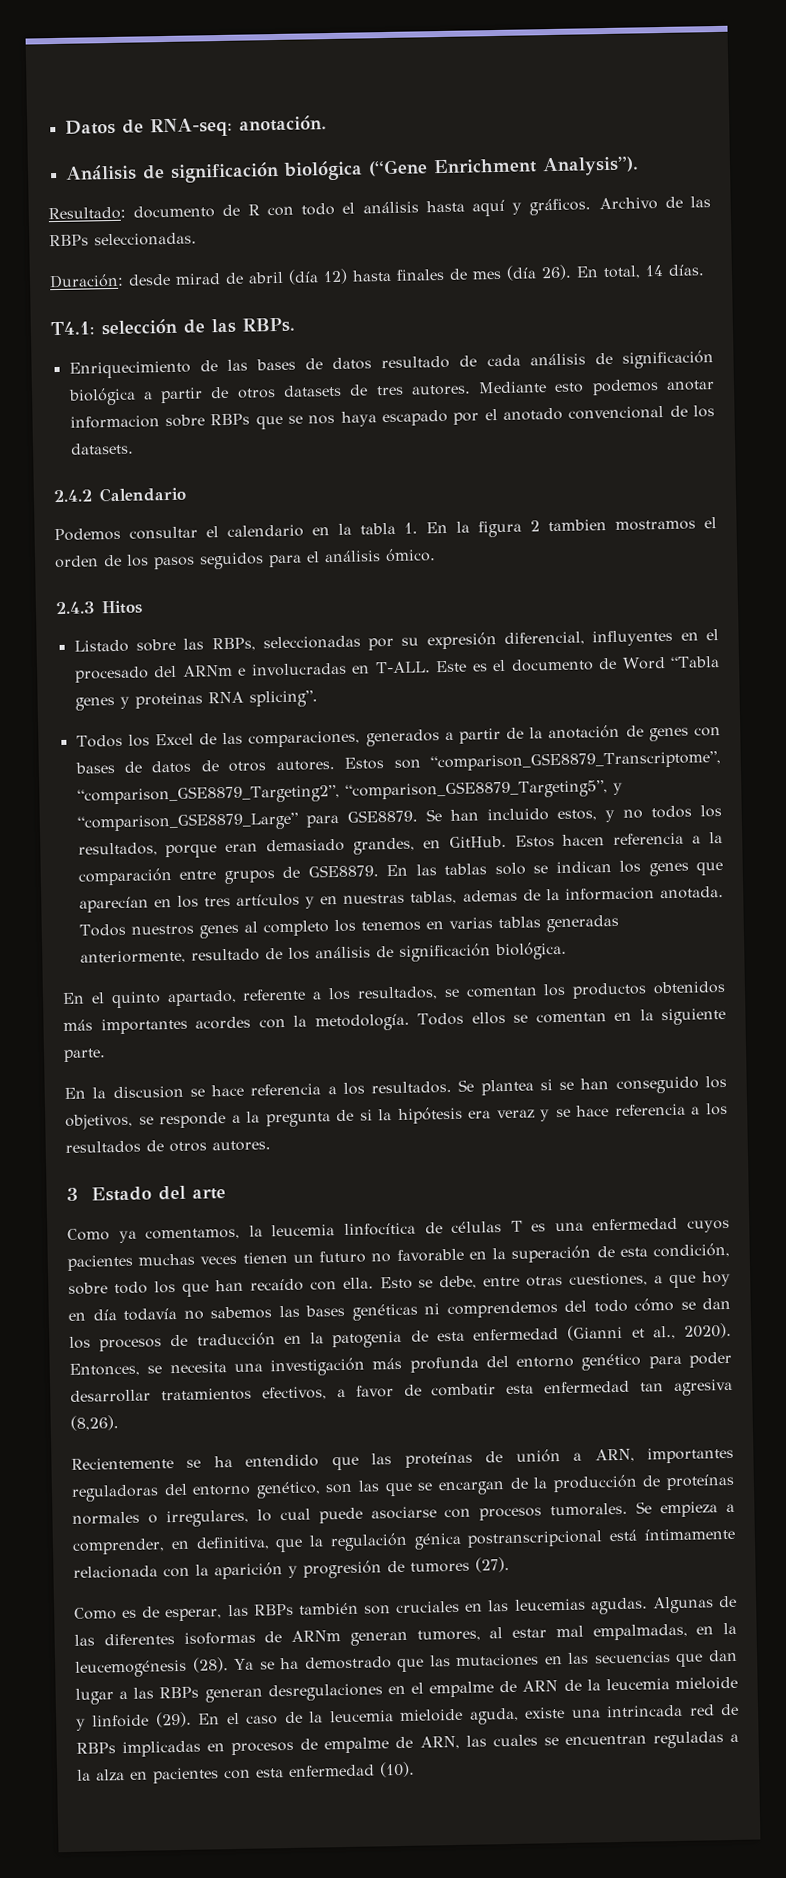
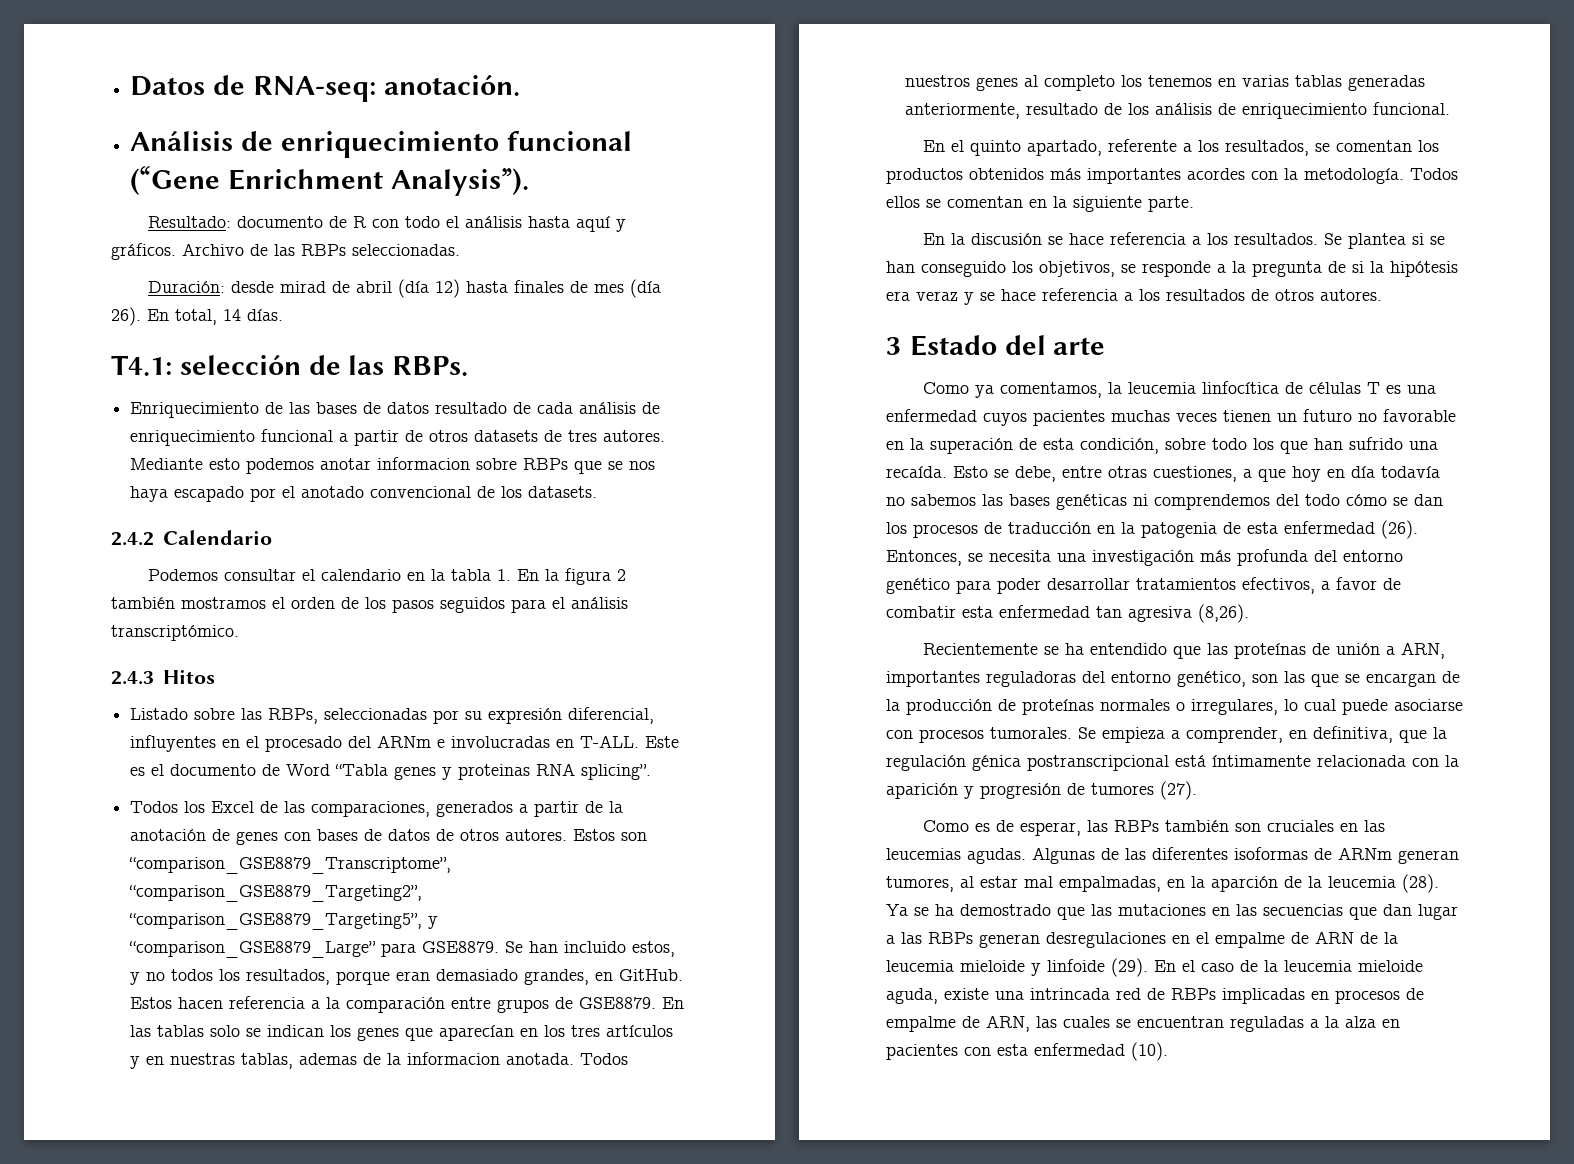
- Análisis de significación biológica (“Gene Enrichment Analysis”).
+ Análisis de enriquecimiento funcional (“Gene Enrichment Analysis”).
- Enriquecimiento de las bases de datos resultado de cada análisis de significación biológica a partir de otros datasets de tres autores.
+ Enriquecimiento de las bases de datos resultado de cada análisis de enriquecimiento funcional a partir de otros datasets de tres autores.
- Podemos consultar el calendario en la tabla 1. En la figura 2 tambien mostramos el orden de los pasos seguidos para el análisis ómico.
+ Podemos consultar el calendario en la tabla 1. En la figura 2 también mostramos el orden de los pasos seguidos para el análisis transcriptómico.
- Todos nuestros genes al completo los tenemos en varias tablas generadas anteriormente, resultado de los análisis de significación biológica.
+ Todos nuestros genes al completo los tenemos en varias tablas generadas anteriormente, resultado de los análisis de enriquecimiento funcional.
- En la discusion se hace referencia a los resultados.
+ En la discusión se hace referencia a los resultados.
- Como ya comentamos, la leucemia linfocítica de células T es una enfermedad cuyos pacientes muchas veces tienen un futuro no favorable en la superación de esta condición, sobre todo los que han recaído con ella.
+ Como ya comentamos, la leucemia linfocítica de células T es una enfermedad cuyos pacientes muchas veces tienen un futuro no favorable en la superación de esta condición, sobre todo los que han sufrido una recaída.
- Esto se debe, entre otras cuestiones, a que hoy en día todavía no sabemos las bases genéticas ni comprendemos del todo cómo se dan los procesos de traducción en la patogenia de esta enfermedad (Gianni et al., 2020).
+ Esto se debe, entre otras cuestiones, a que hoy en día todavía no sabemos las bases genéticas ni comprendemos del todo cómo se dan los procesos de traducción en la patogenia de esta enfermedad (26).
- Algunas de las diferentes isoformas de ARNm generan tumores, al estar mal empalmadas, en la leucemogénesis (28).
+ Algunas de las diferentes isoformas de ARNm generan tumores, al estar mal empalmadas, en la aparción de la leucemia (28).

